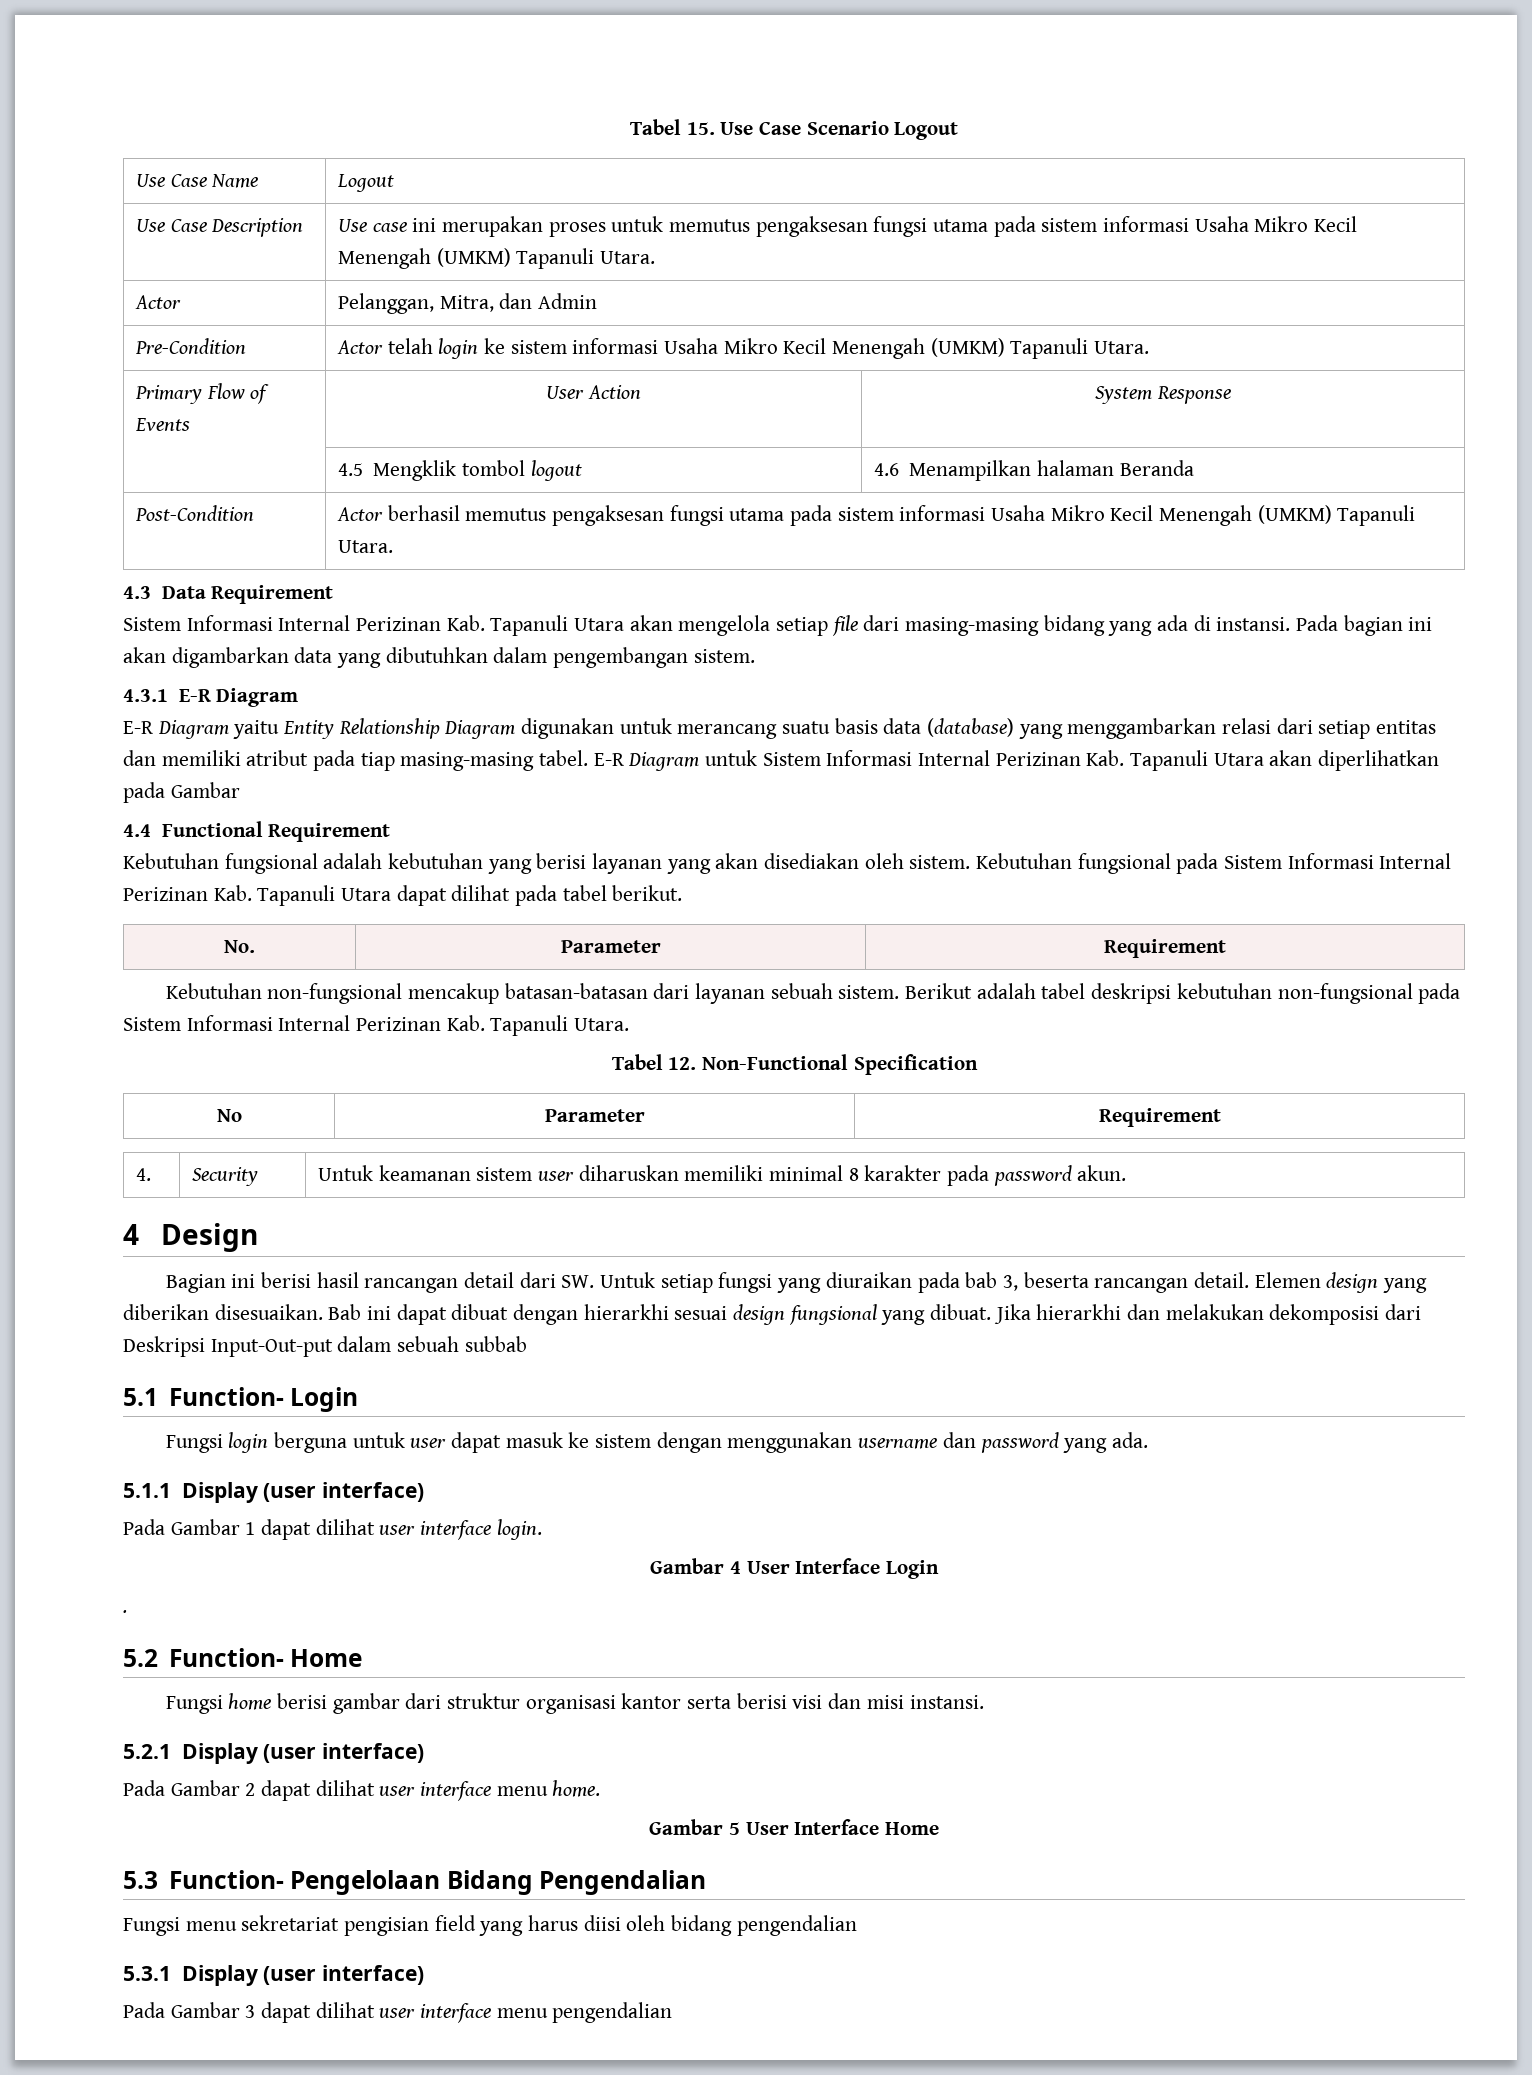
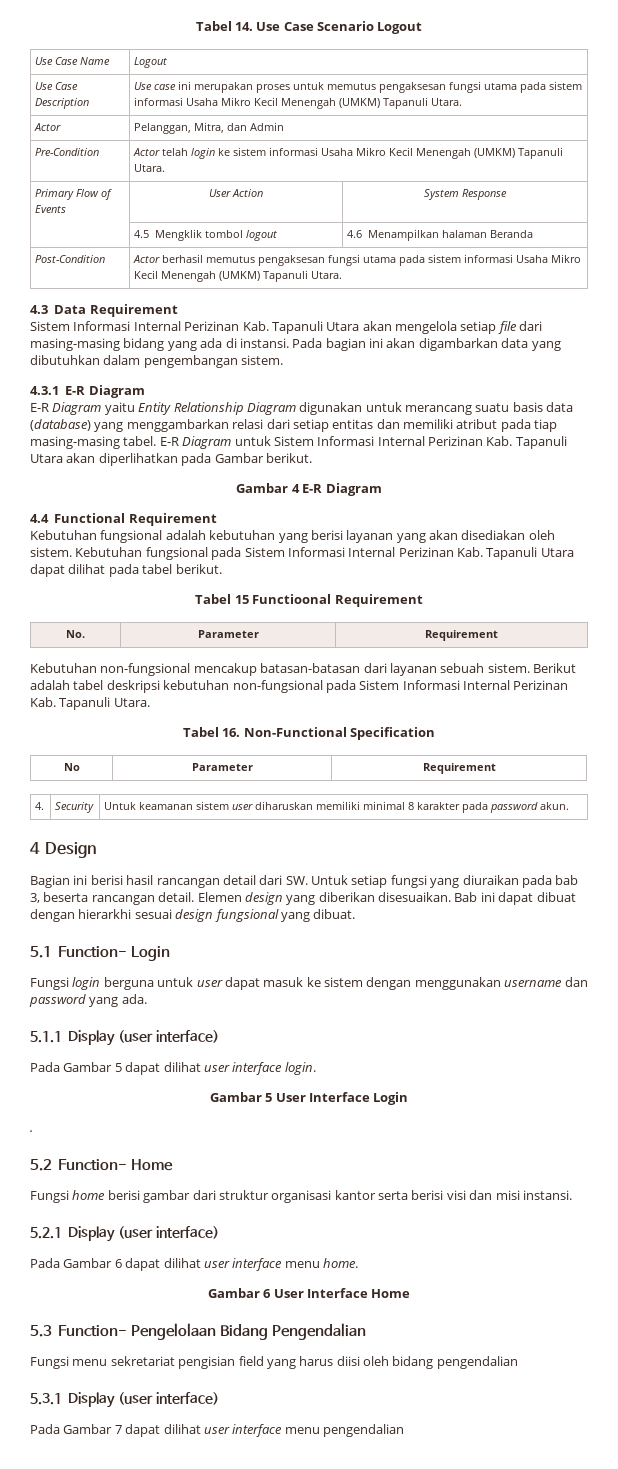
- Tabel 15. Use Case Scenario Logout
+ Tabel 14. Use Case Scenario Logout
- E-R Diagram untuk Sistem Informasi Internal Perizinan Kab. Tapanuli Utara akan diperlihatkan pada Gambar
+ E-R Diagram untuk Sistem Informasi Internal Perizinan Kab. Tapanuli Utara akan diperlihatkan pada Gambar berikut.
+ Gambar 4 E-R Diagram
+ Tabel 15 Functioonal Requirement
- Tabel 12. Non-Functional Specification
+ Tabel 16. Non-Functional Specification
- Jika hierarkhi dan melakukan dekomposisi dari Deskripsi Input-Out-put dalam sebuah subbab
- Pada Gambar 1 dapat dilihat user interface login.
+ Pada Gambar 5 dapat dilihat user interface login.
- Gambar 4 User Interface Login
+ Gambar 5 User Interface Login
- Pada Gambar 2 dapat dilihat user interface menu home.
+ Pada Gambar 6 dapat dilihat user interface menu home.
- Gambar 5 User Interface Home
+ Gambar 6 User Interface Home
- Pada Gambar 3 dapat dilihat user interface menu pengendalian
+ Pada Gambar 7 dapat dilihat user interface menu pengendalian

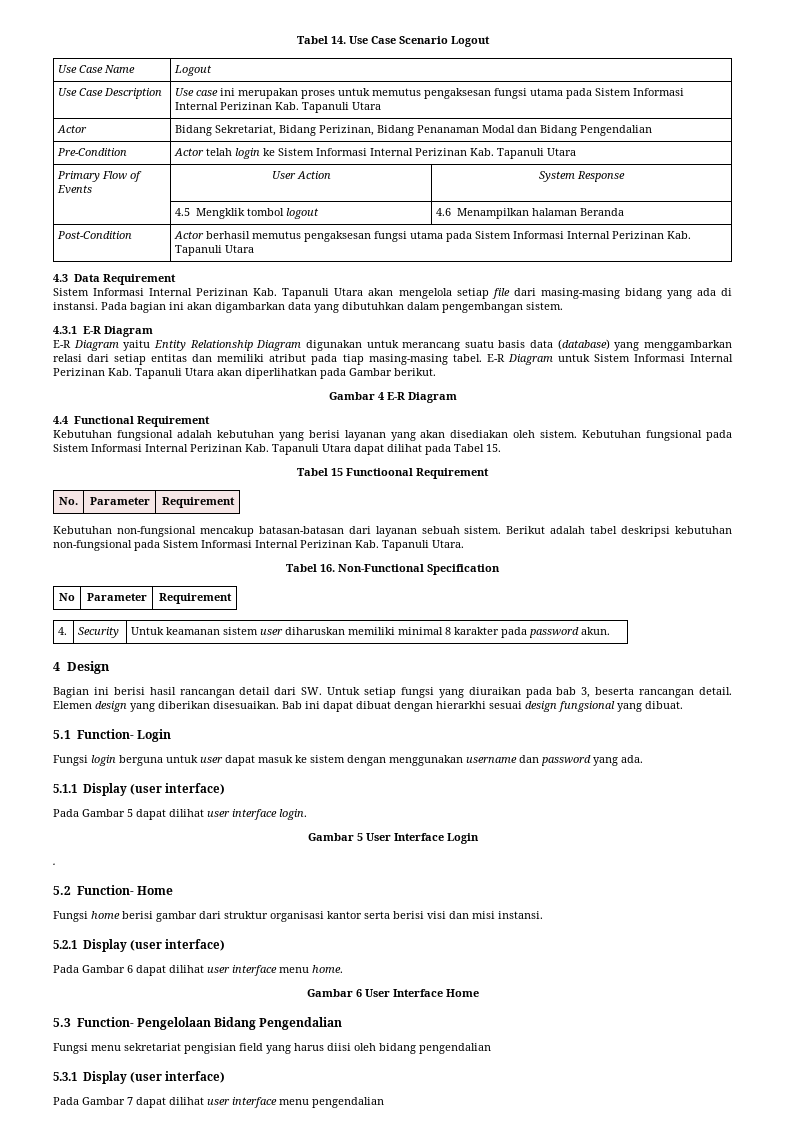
- Use Case Description | Use case ini merupakan proses untuk memutus pengaksesan fungsi utama pada sistem informasi Usaha Mikro Kecil Menengah (UMKM) Tapanuli Utara.
- Actor | Pelanggan, Mitra, dan Admin
+ Use Case Description | Use case ini merupakan proses untuk memutus pengaksesan fungsi utama pada Sistem Informasi Internal Perizinan Kab. Tapanuli Utara
+ Actor | Bidang Sekretariat, Bidang Perizinan, Bidang Penanaman Modal dan Bidang Pengendalian
- Pre-Condition | Actor telah login ke sistem informasi Usaha Mikro Kecil Menengah (UMKM) Tapanuli Utara.
+ Pre-Condition | Actor telah login ke Sistem Informasi Internal Perizinan Kab. Tapanuli Utara
- Post-Condition | Actor berhasil memutus pengaksesan fungsi utama pada sistem informasi Usaha Mikro Kecil Menengah (UMKM) Tapanuli Utara.
+ Post-Condition | Actor berhasil memutus pengaksesan fungsi utama pada Sistem Informasi Internal Perizinan Kab. Tapanuli Utara
- Kebutuhan fungsional pada Sistem Informasi Internal Perizinan Kab. Tapanuli Utara dapat dilihat pada tabel berikut.
+ Kebutuhan fungsional pada Sistem Informasi Internal Perizinan Kab. Tapanuli Utara dapat dilihat pada Tabel 15.

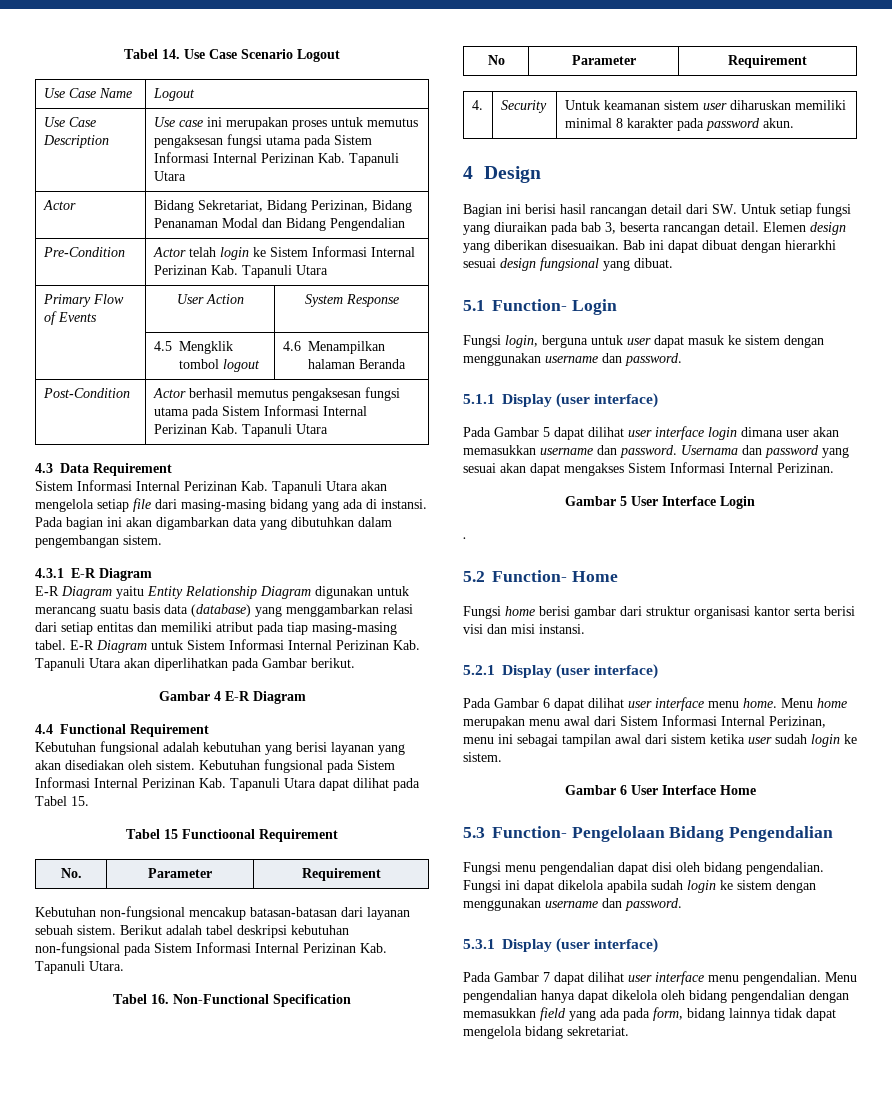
- Fungsi login berguna untuk user dapat masuk ke sistem dengan menggunakan username dan password yang ada.
+ Fungsi login, berguna untuk user dapat masuk ke sistem dengan menggunakan username dan password.
- Pada Gambar 5 dapat dilihat user interface login.
+ Pada Gambar 5 dapat dilihat user interface login dimana user akan memasukkan username dan password. Usernama dan password yang sesuai akan dapat mengakses Sistem Informasi Internal Perizinan.
+ Menu home merupakan menu awal dari Sistem Informasi Internal Perizinan, menu ini sebagai tampilan awal dari sistem ketika user sudah login ke sistem.
- Fungsi menu sekretariat pengisian field yang harus diisi oleh bidang pengendalian
+ Fungsi menu pengendalian dapat disi oleh bidang pengendalian. Fungsi ini dapat dikelola apabila sudah login ke sistem dengan menggunakan username dan password.
- Pada Gambar 7 dapat dilihat user interface menu pengendalian
+ Pada Gambar 7 dapat dilihat user interface menu pengendalian. Menu pengendalian hanya dapat dikelola oleh bidang pengendalian dengan memasukkan field yang ada pada form, bidang lainnya tidak dapat mengelola bidang sekretariat.

